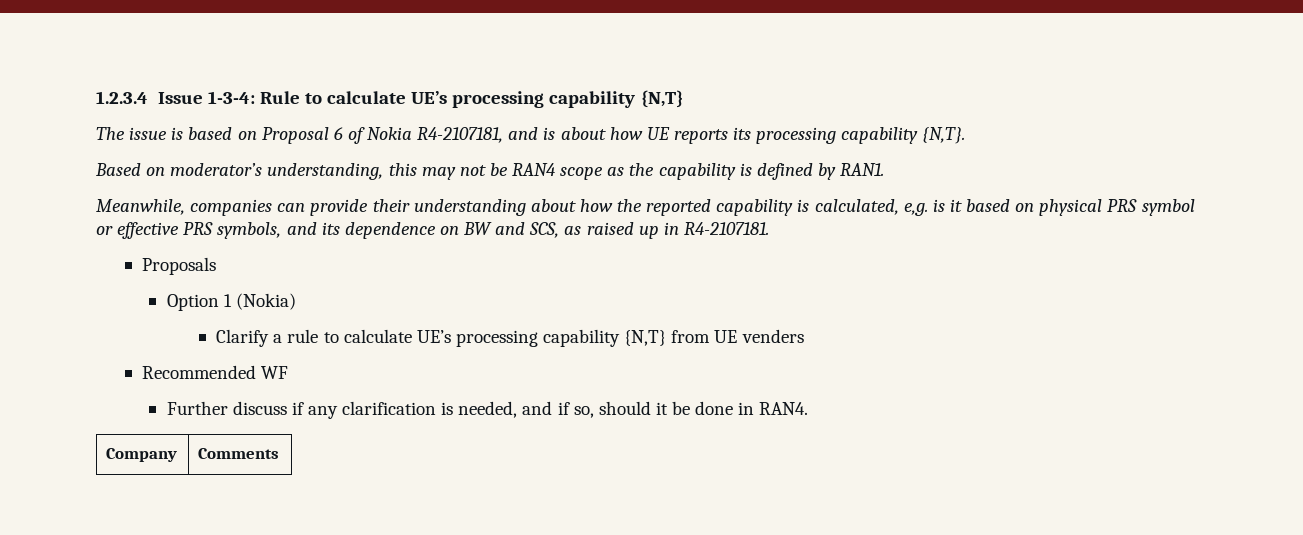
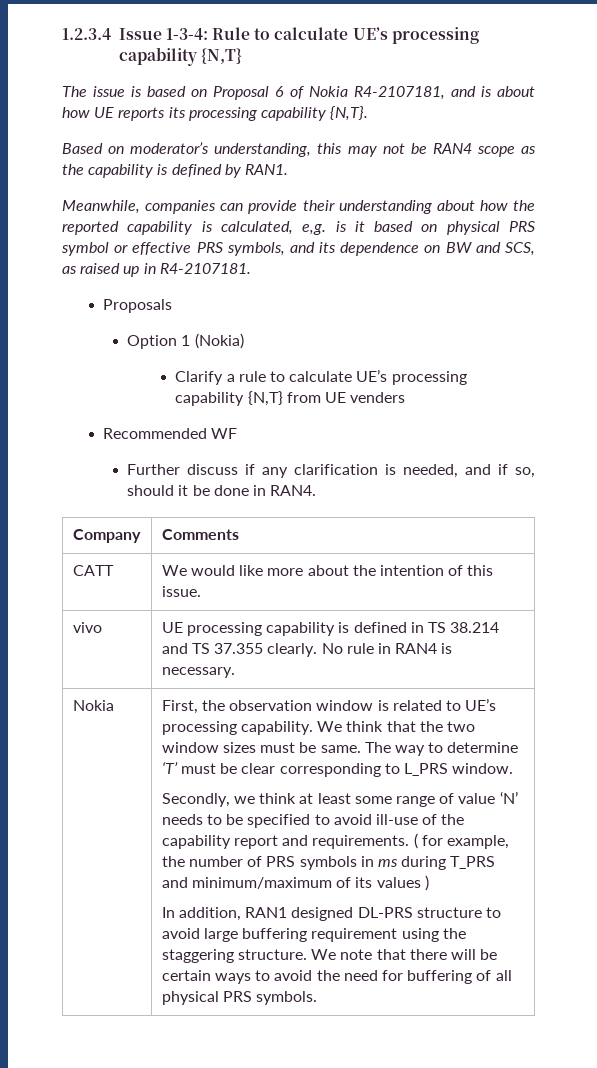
+ CATT | We would like more about the intention of this issue.
+ vivo | UE processing capability is defined in TS 38.214 and TS 37.355 clearly. No rule in RAN4 is necessary.
+ Nokia | First, the observation window is related to UE’s processing capability. We think that the two window sizes must be same. The way to determine ‘T’ must be clear corresponding to L_PRS window.
+ Secondly, we think at least some range of value ‘N’ needs to be specified to avoid ill-use of the capability report and requirements. ( for example, the number of PRS symbols in ms during T_PRS and minimum/maximum of its values )
+ In addition, RAN1 designed DL-PRS structure to avoid large buffering requirement using the staggering structure. We note that there will be certain ways to avoid the need for buffering of all physical PRS symbols.

